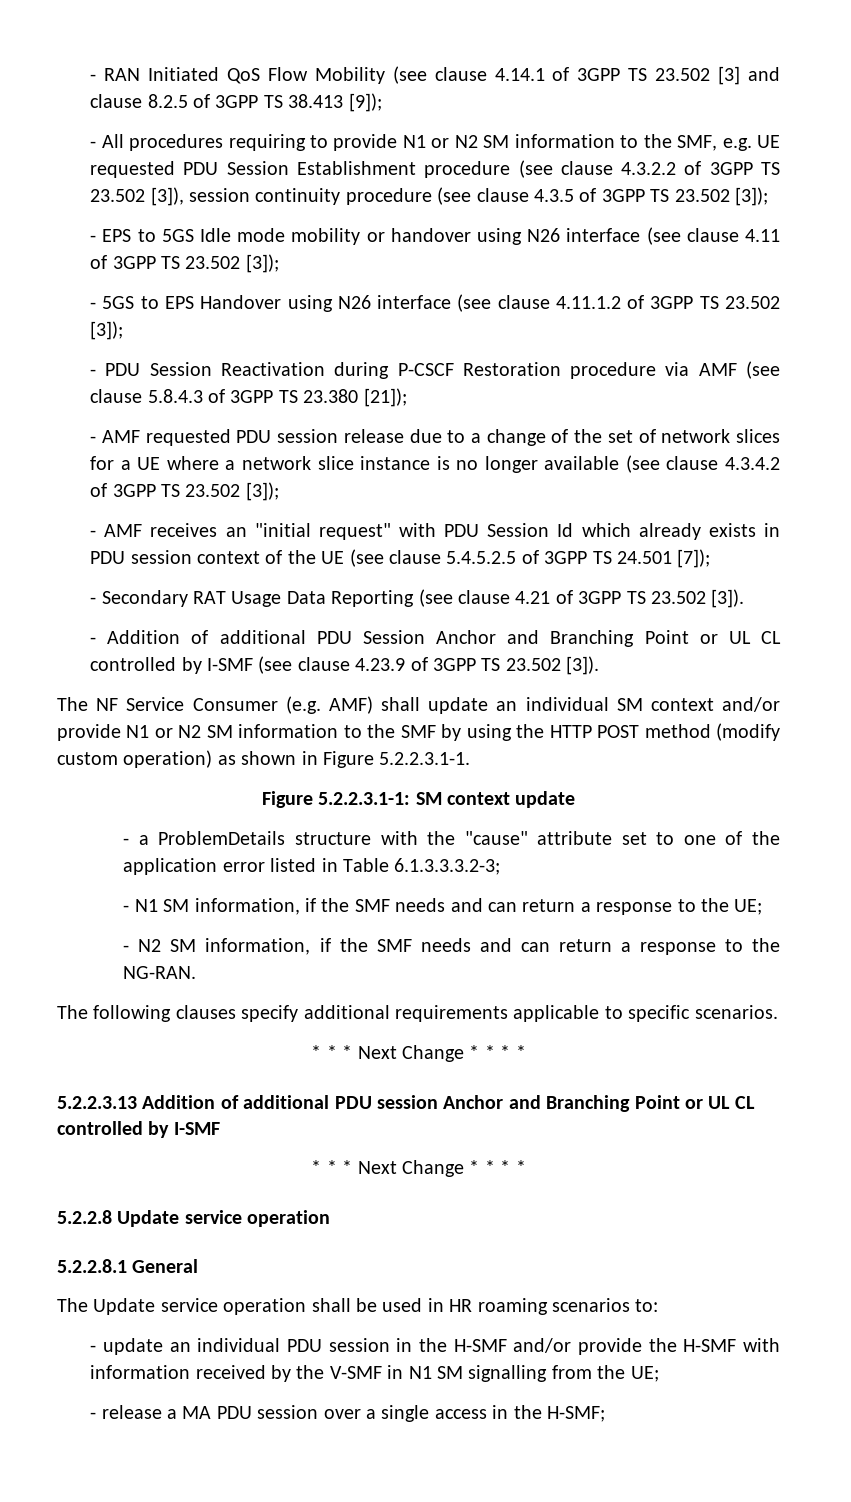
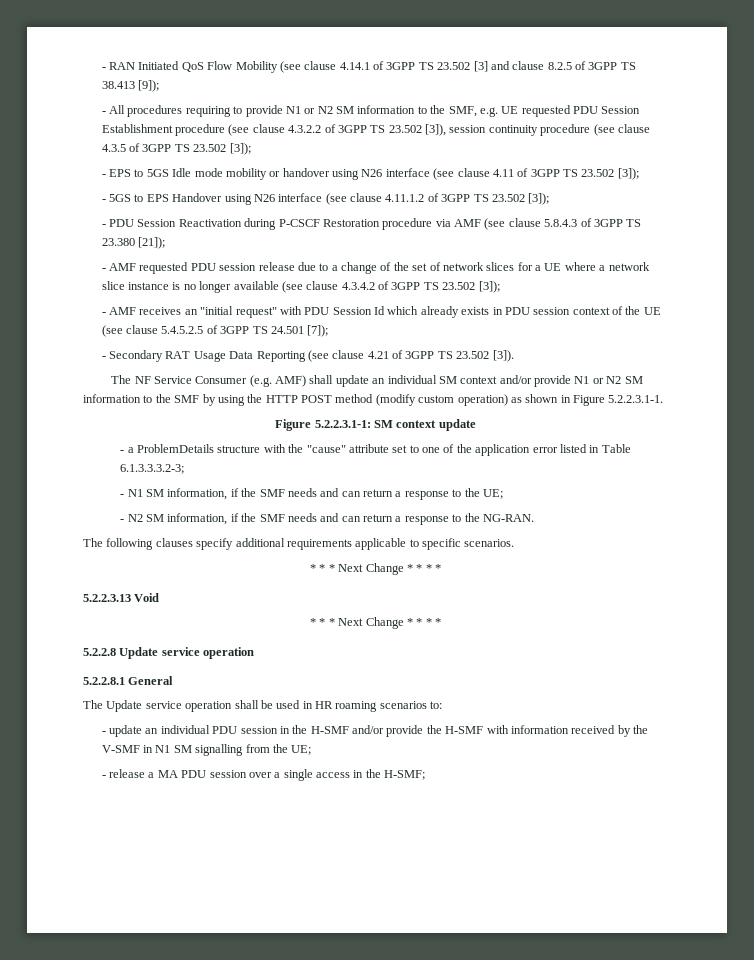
- - Addition of additional PDU Session Anchor and Branching Point or UL CL controlled by I-SMF (see clause 4.23.9 of 3GPP TS 23.502 [3]).
- 5.2.2.3.13 Addition of additional PDU session Anchor and Branching Point or UL CL controlled by I-SMF
+ 5.2.2.3.13 Void

